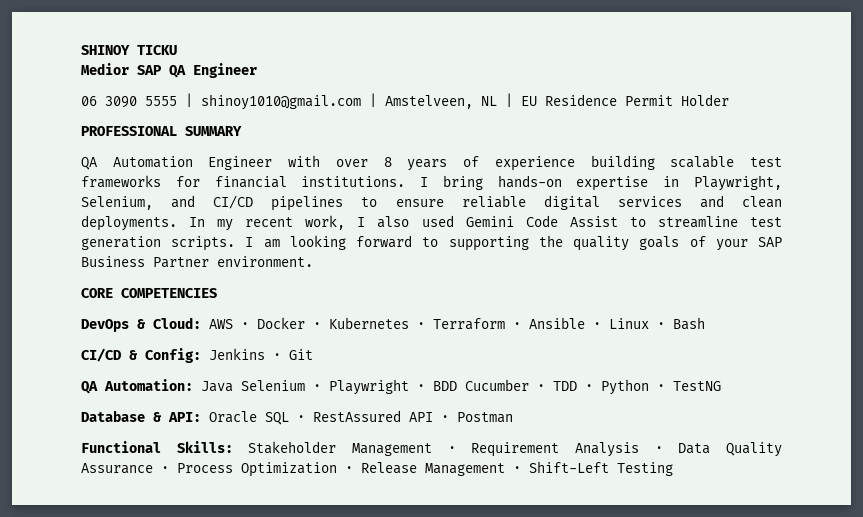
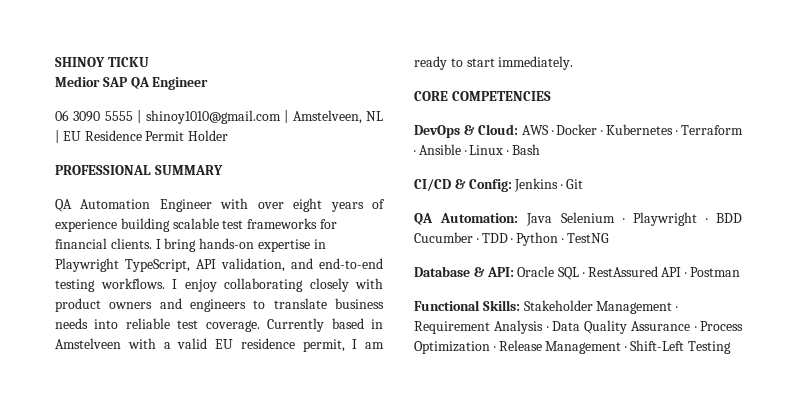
- QA Automation Engineer with over 8 years of experience building scalable test frameworks for financial institutions.
+ QA Automation Engineer with over eight years of experience building scalable test frameworks for financial clients.
- I bring hands-on expertise in Playwright, Selenium, and CI/CD pipelines to ensure reliable digital services and clean deployments. In my recent work, I also used Gemini Code Assist to streamline test generation scripts. I am looking forward to supporting the quality goals of your SAP Business Partner environment.
+ I bring hands-on expertise in Playwright TypeScript, API validation, and end-to-end testing workflows. I enjoy collaborating closely with product owners and engineers to translate business needs into reliable test coverage. Currently based in Amstelveen with a valid EU residence permit, I am ready to start immediately.

